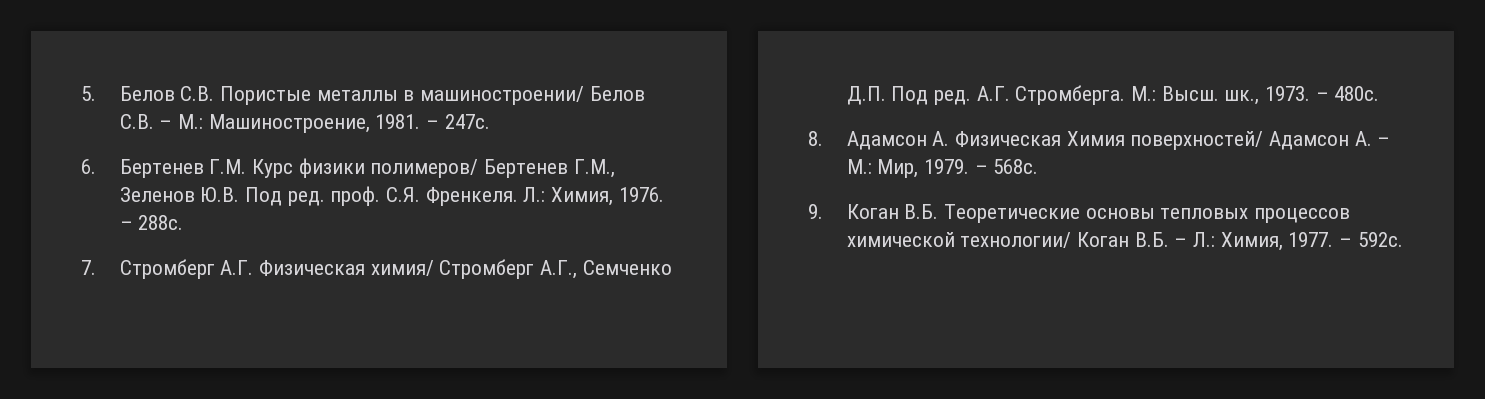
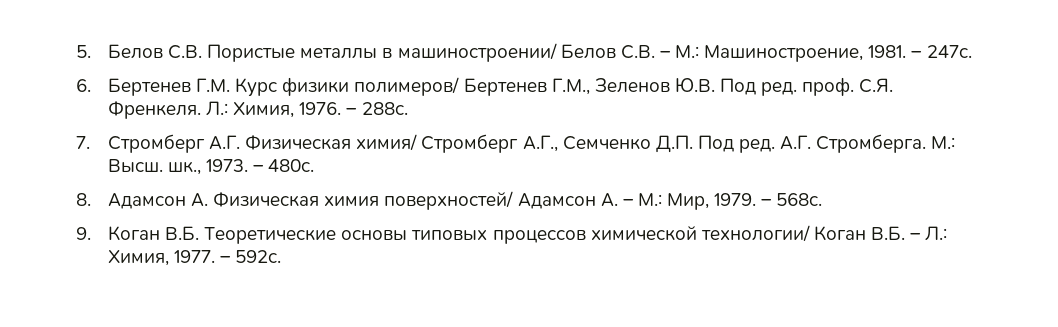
- 8. Адамсон А. Физическая Химия поверхностей/ Адамсон А. – М.: Мир, 1979.
+ 8. Адамсон А. Физическая химия поверхностей/ Адамсон А. – М.: Мир, 1979.
- 9. Коган В.Б. Теоретические основы тепловых процессов химической технологии/ Коган В.Б. – Л.: Химия, 1977.
+ 9. Коган В.Б. Теоретические основы типовых процессов химической технологии/ Коган В.Б. – Л.: Химия, 1977.

